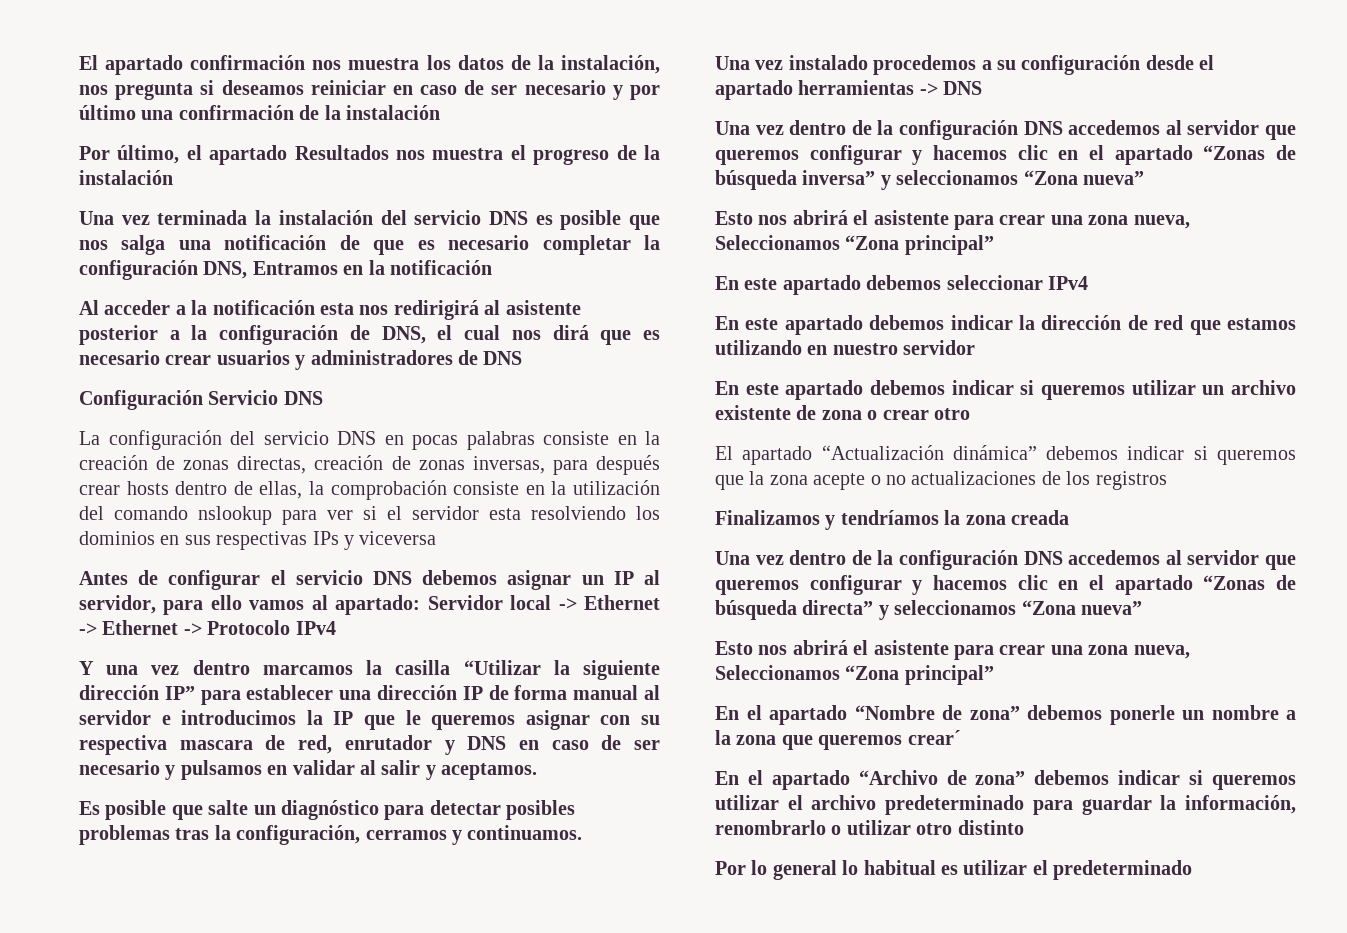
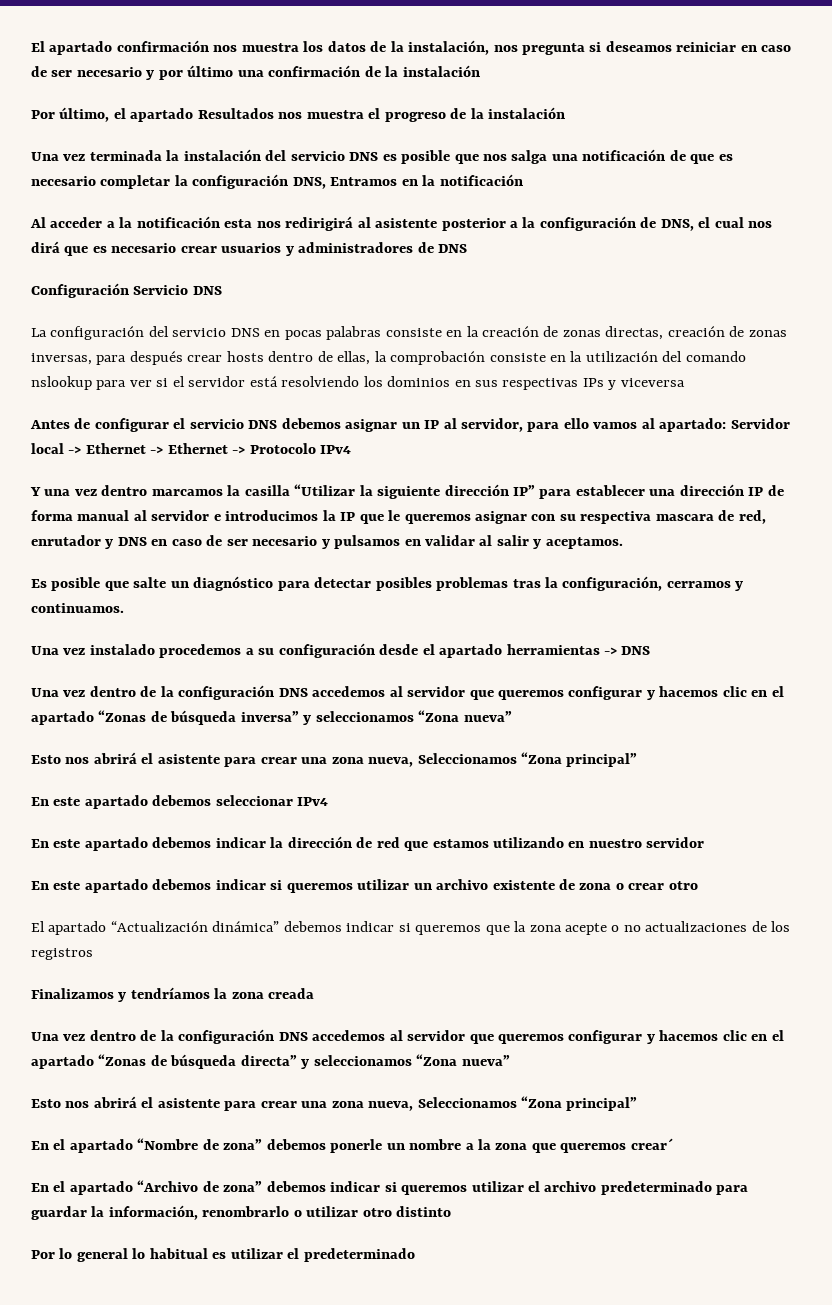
- La configuración del servicio DNS en pocas palabras consiste en la creación de zonas directas, creación de zonas inversas, para después crear hosts dentro de ellas, la comprobación consiste en la utilización del comando nslookup para ver si el servidor esta resolviendo los dominios en sus respectivas IPs y viceversa
+ La configuración del servicio DNS en pocas palabras consiste en la creación de zonas directas, creación de zonas inversas, para después crear hosts dentro de ellas, la comprobación consiste en la utilización del comando nslookup para ver si el servidor está resolviendo los dominios en sus respectivas IPs y viceversa

